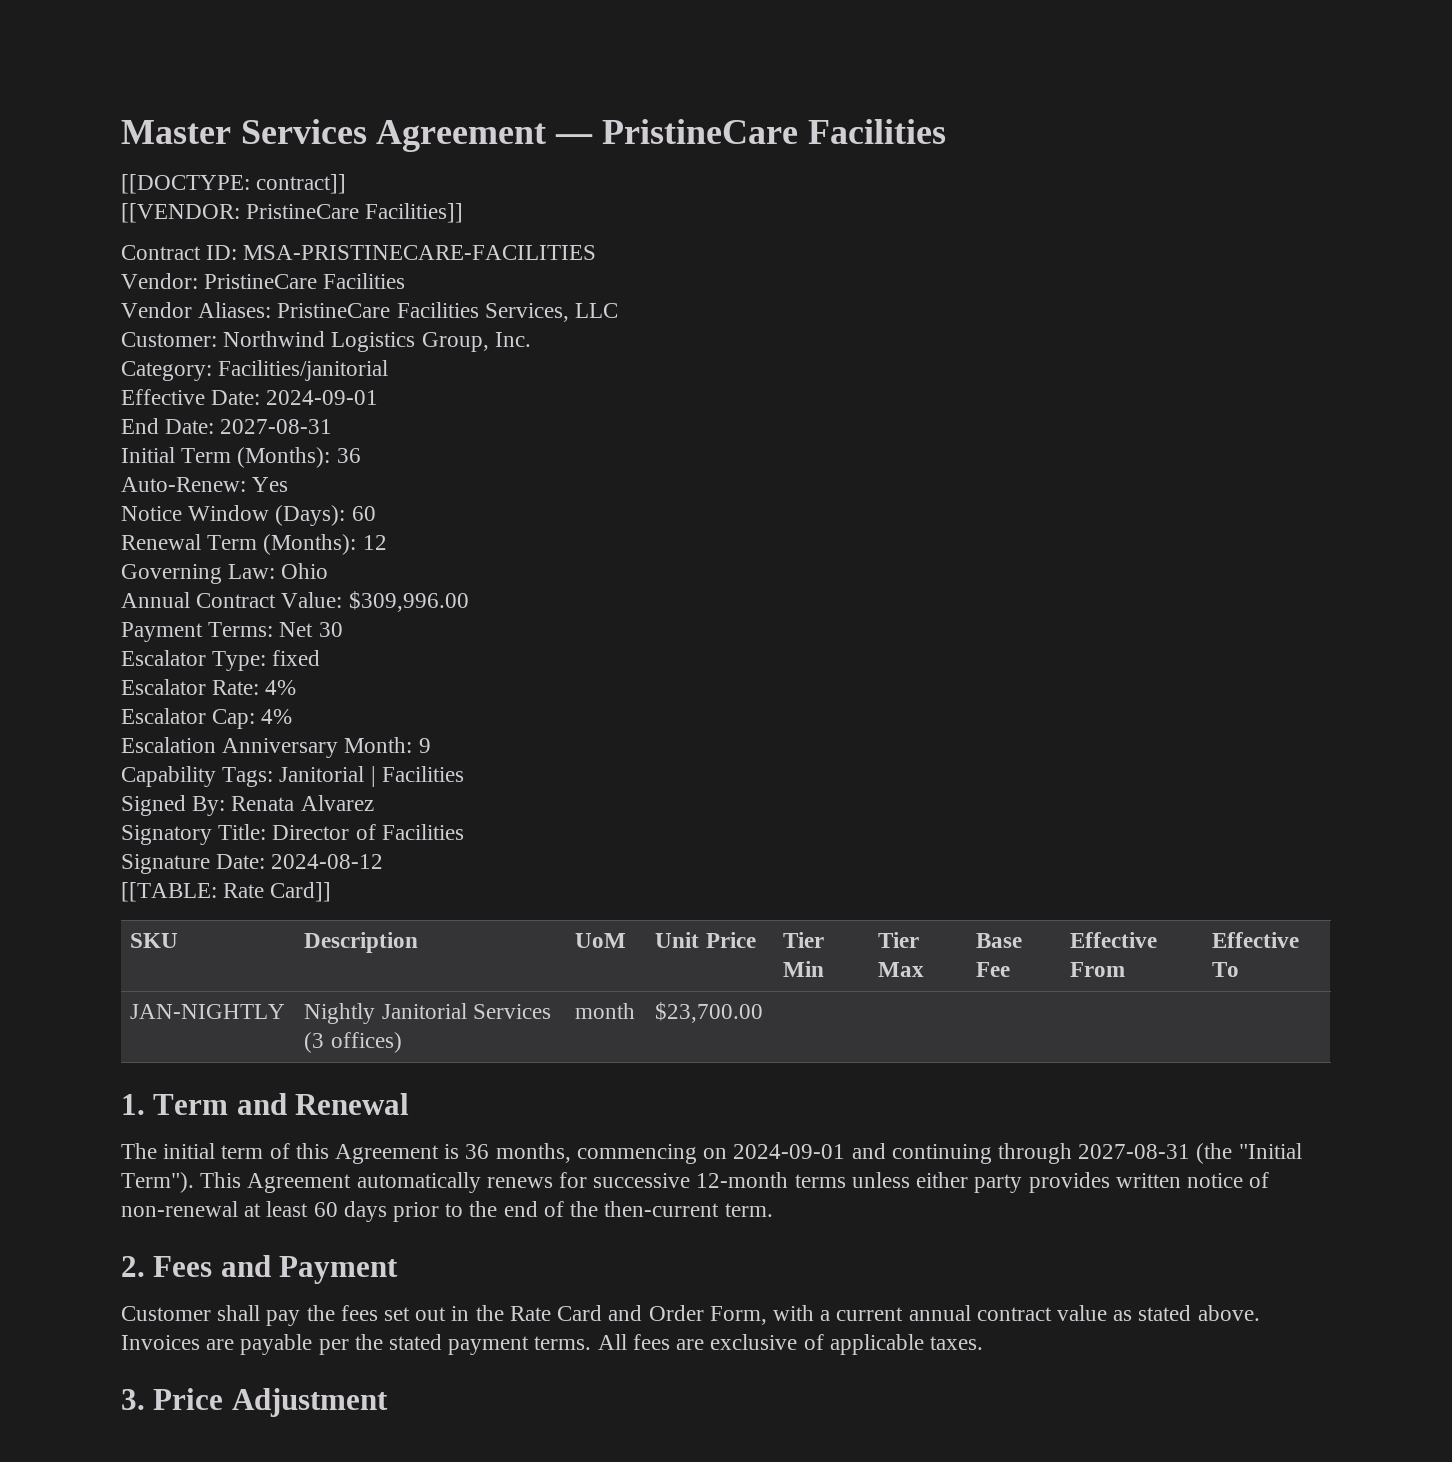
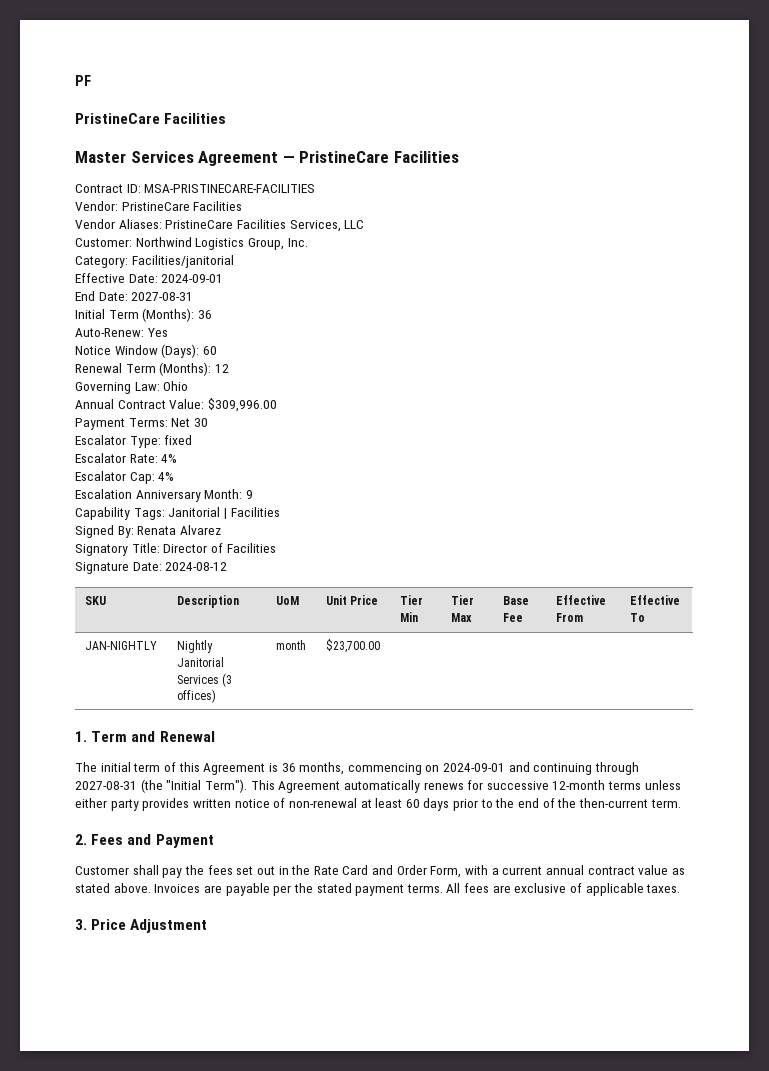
+ PF
+ PristineCare Facilities
- [[DOCTYPE: contract]]
- [[VENDOR: PristineCare Facilities]]
- [[TABLE: Rate Card]]

